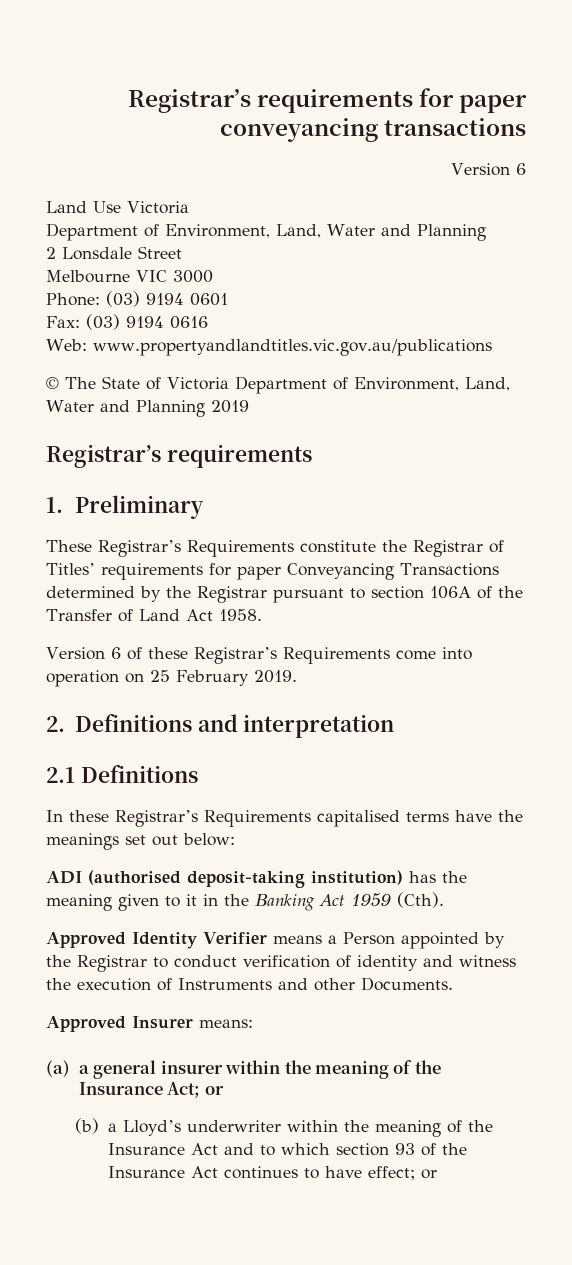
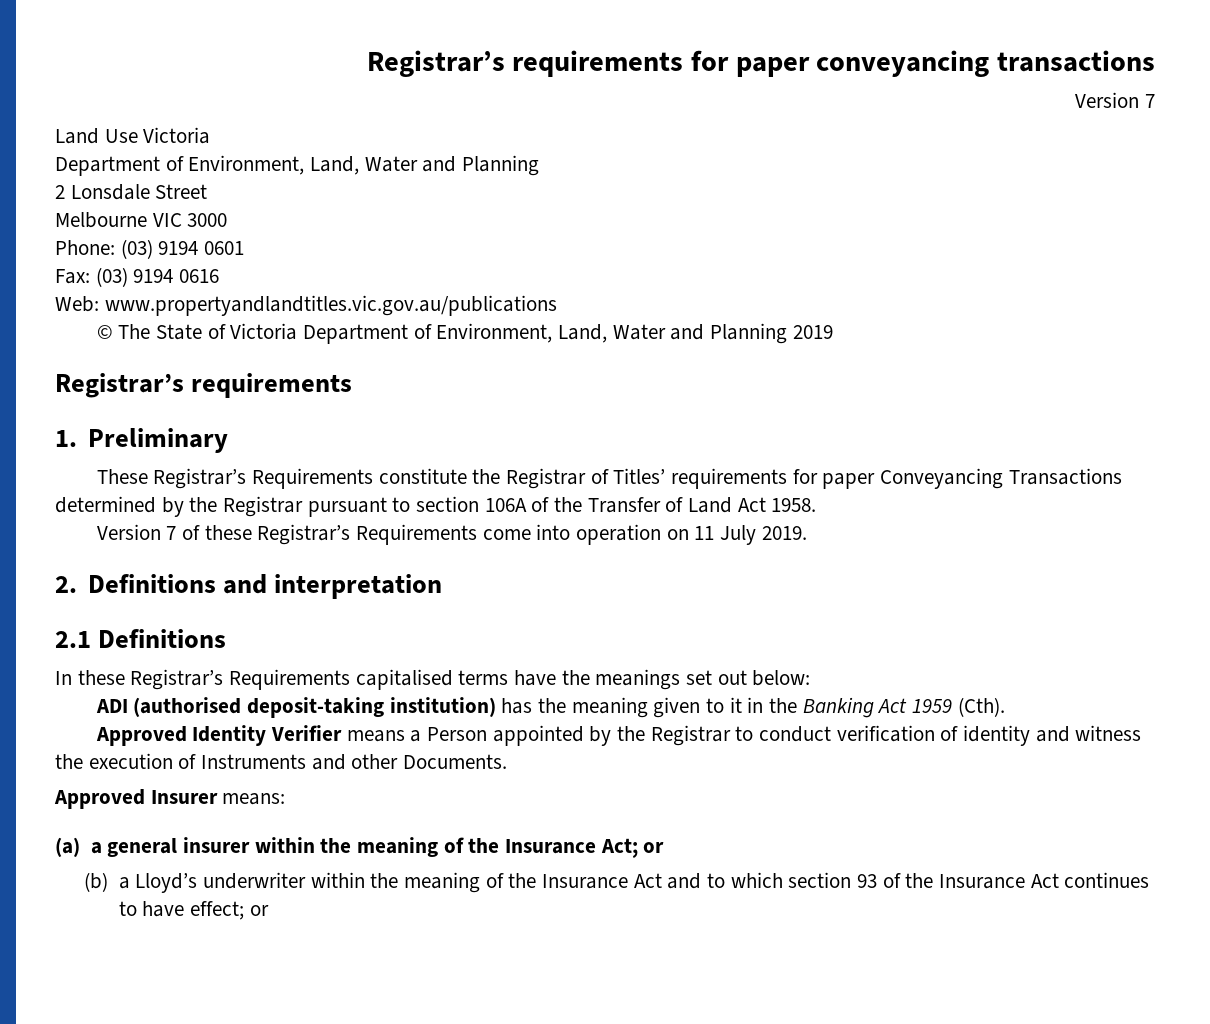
  Registrar’s requirements for paper conveyancing transactions
- Version 6
+ Version 7
- Version 6 of these Registrar’s Requirements come into operation on 25 February 2019.
+ Version 7 of these Registrar’s Requirements come into operation on 11 July 2019.

